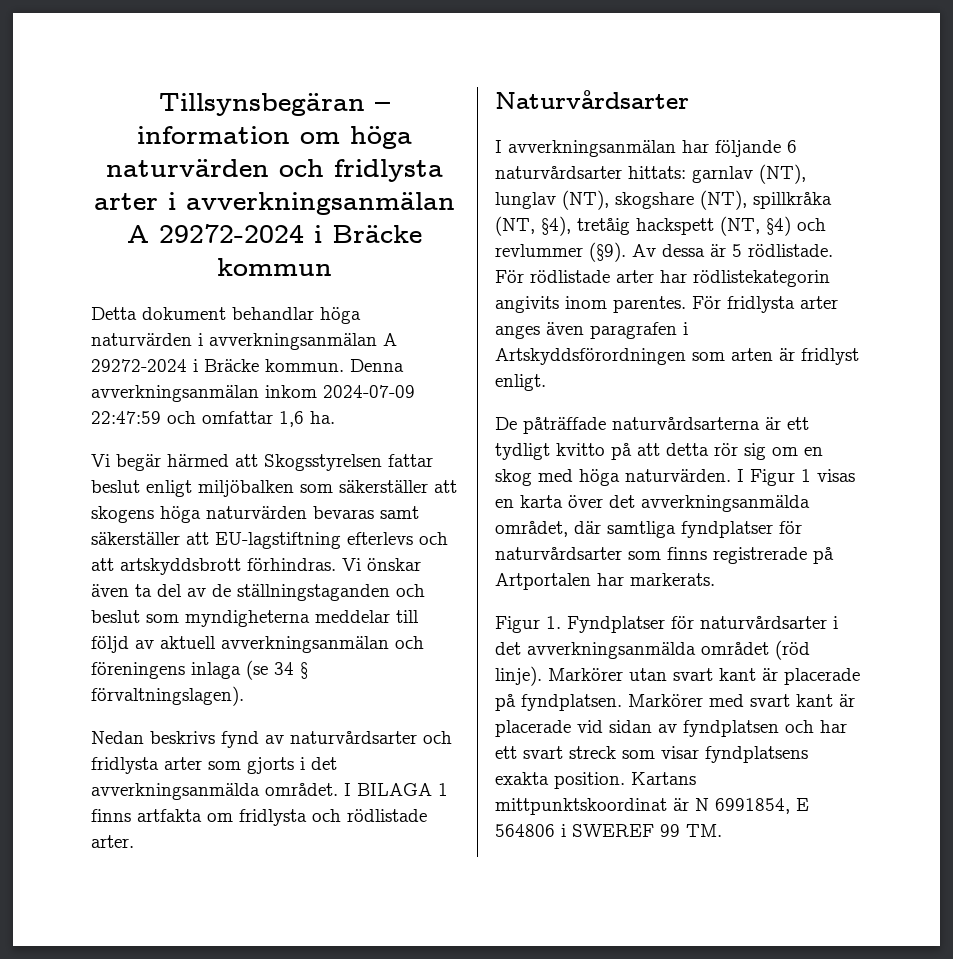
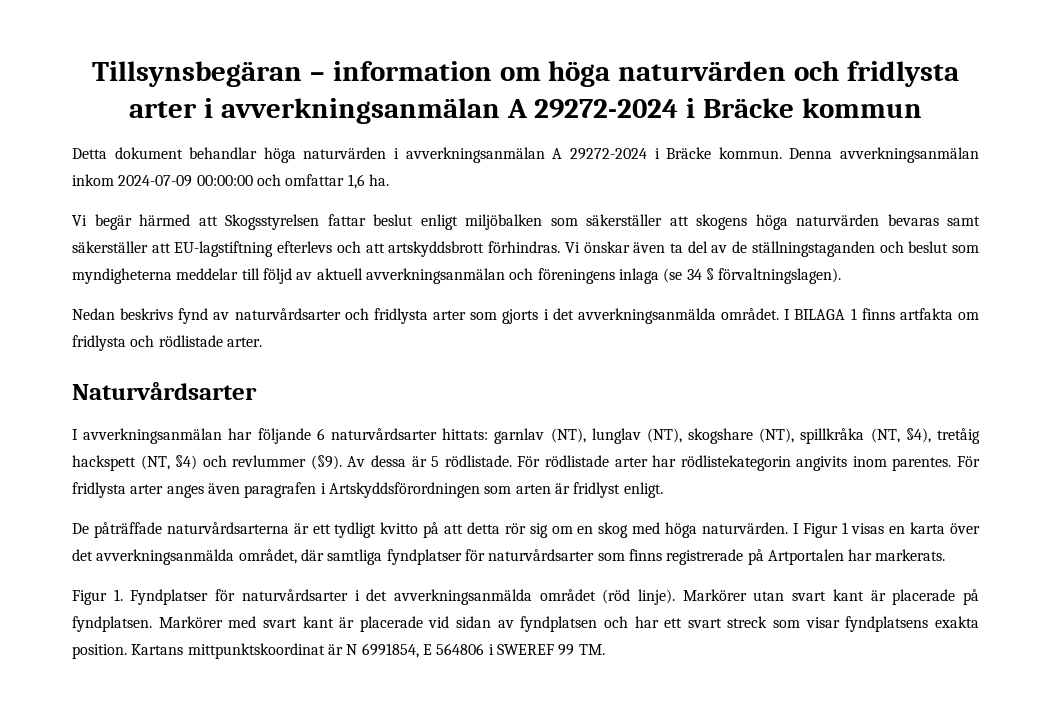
- Denna avverkningsanmälan inkom 2024-07-09 22:47:59 och omfattar 1,6 ha.
+ Denna avverkningsanmälan inkom 2024-07-09 00:00:00 och omfattar 1,6 ha.

